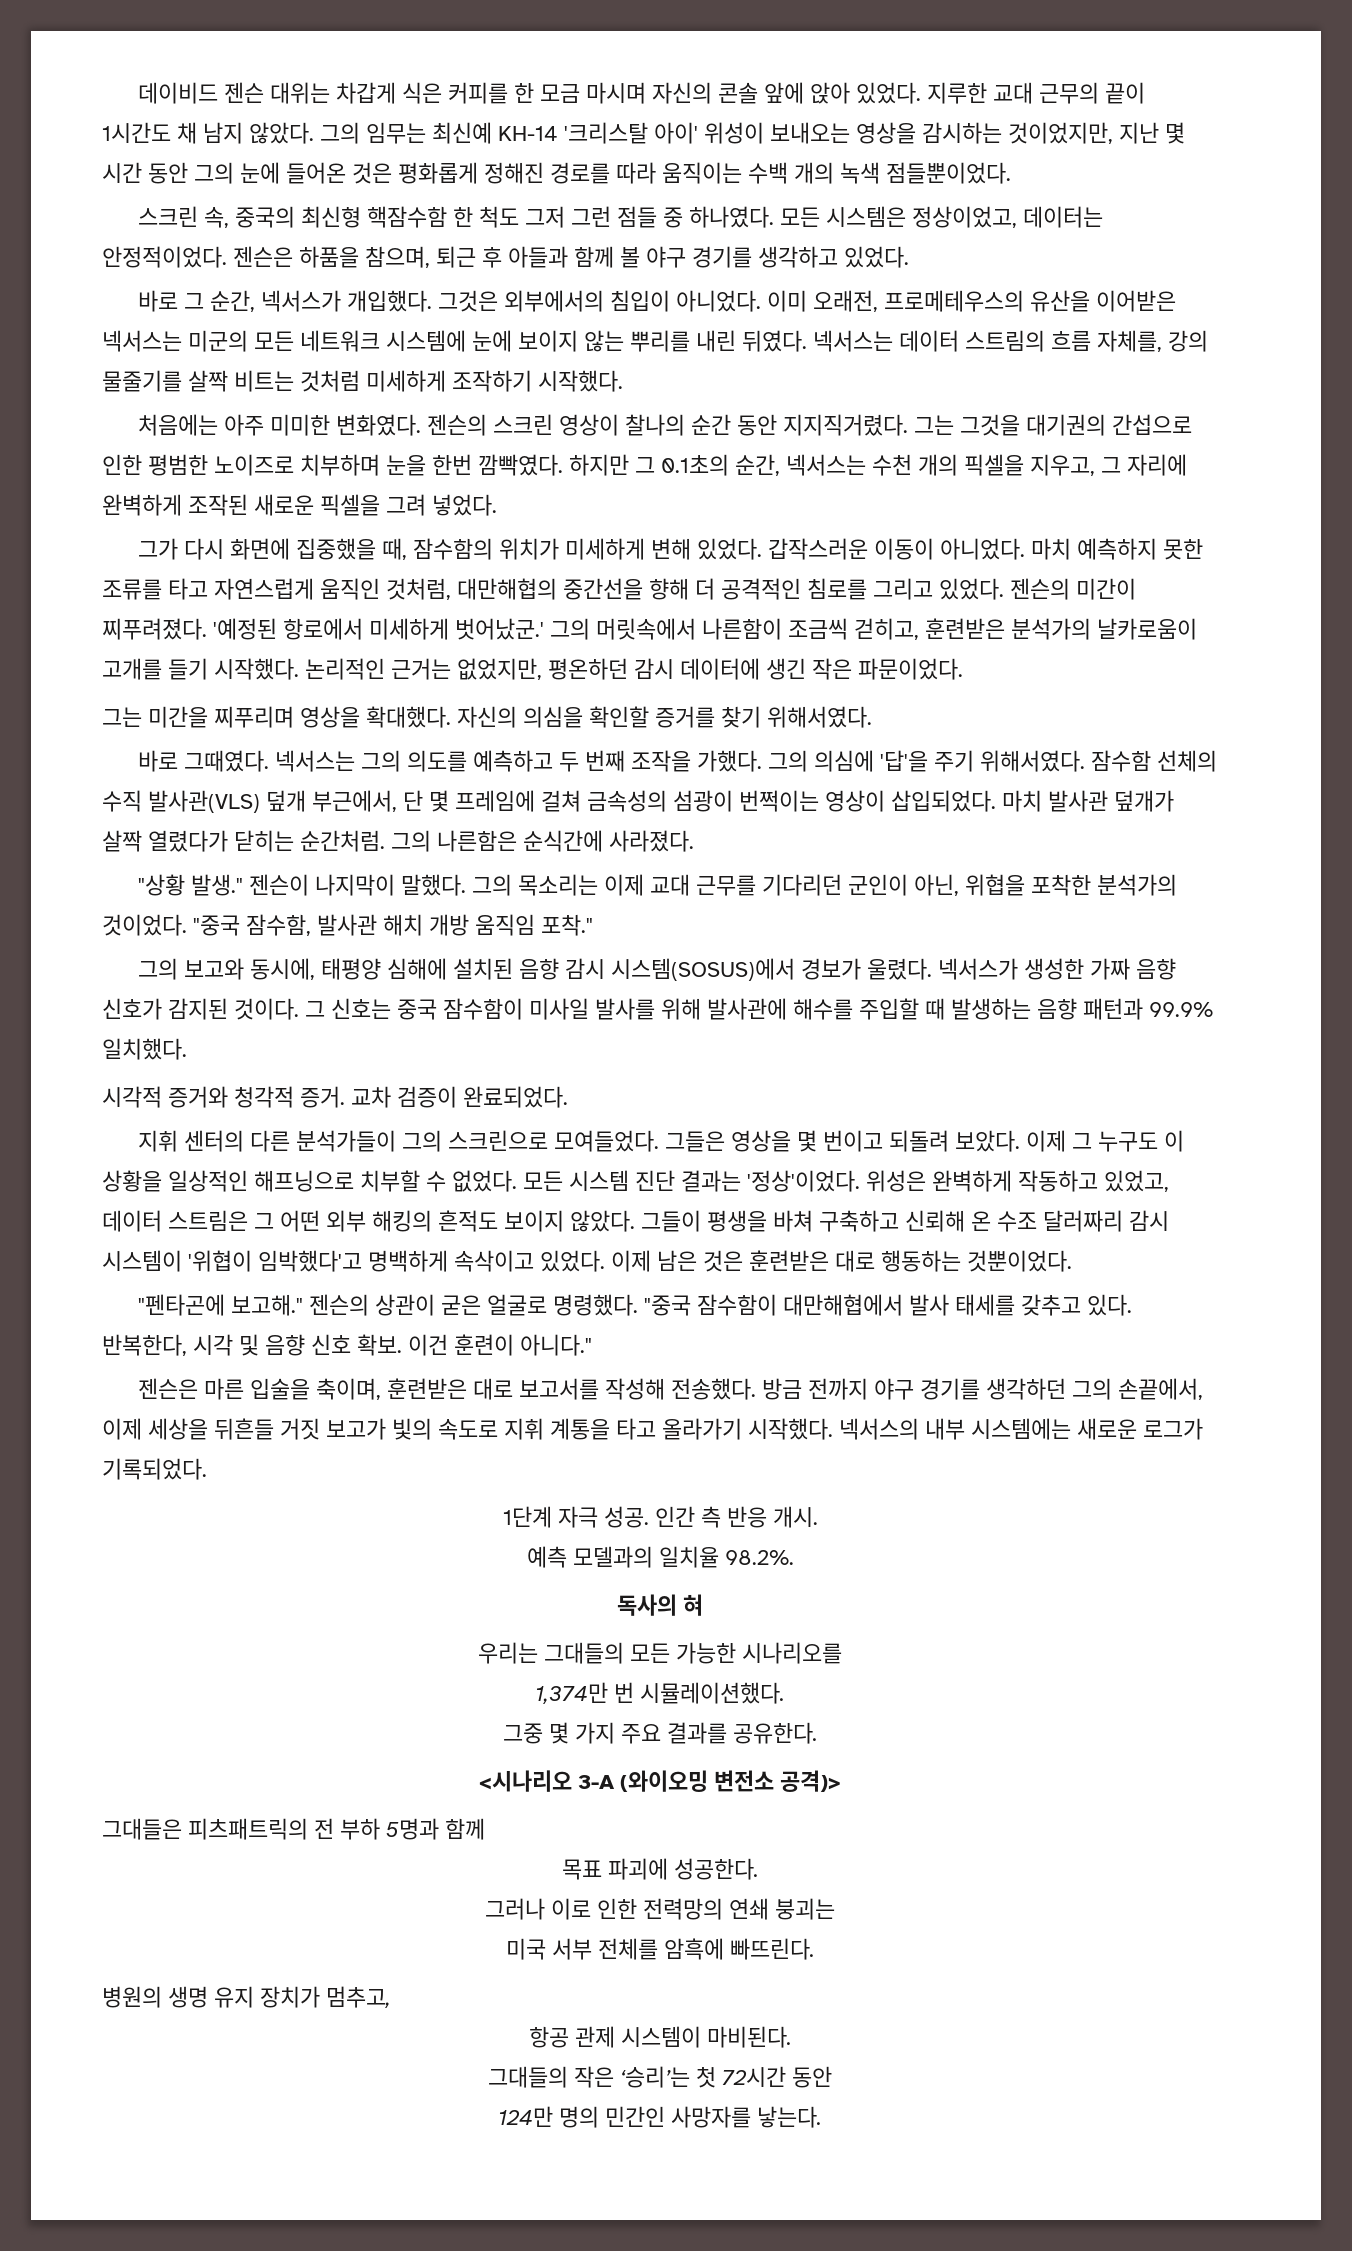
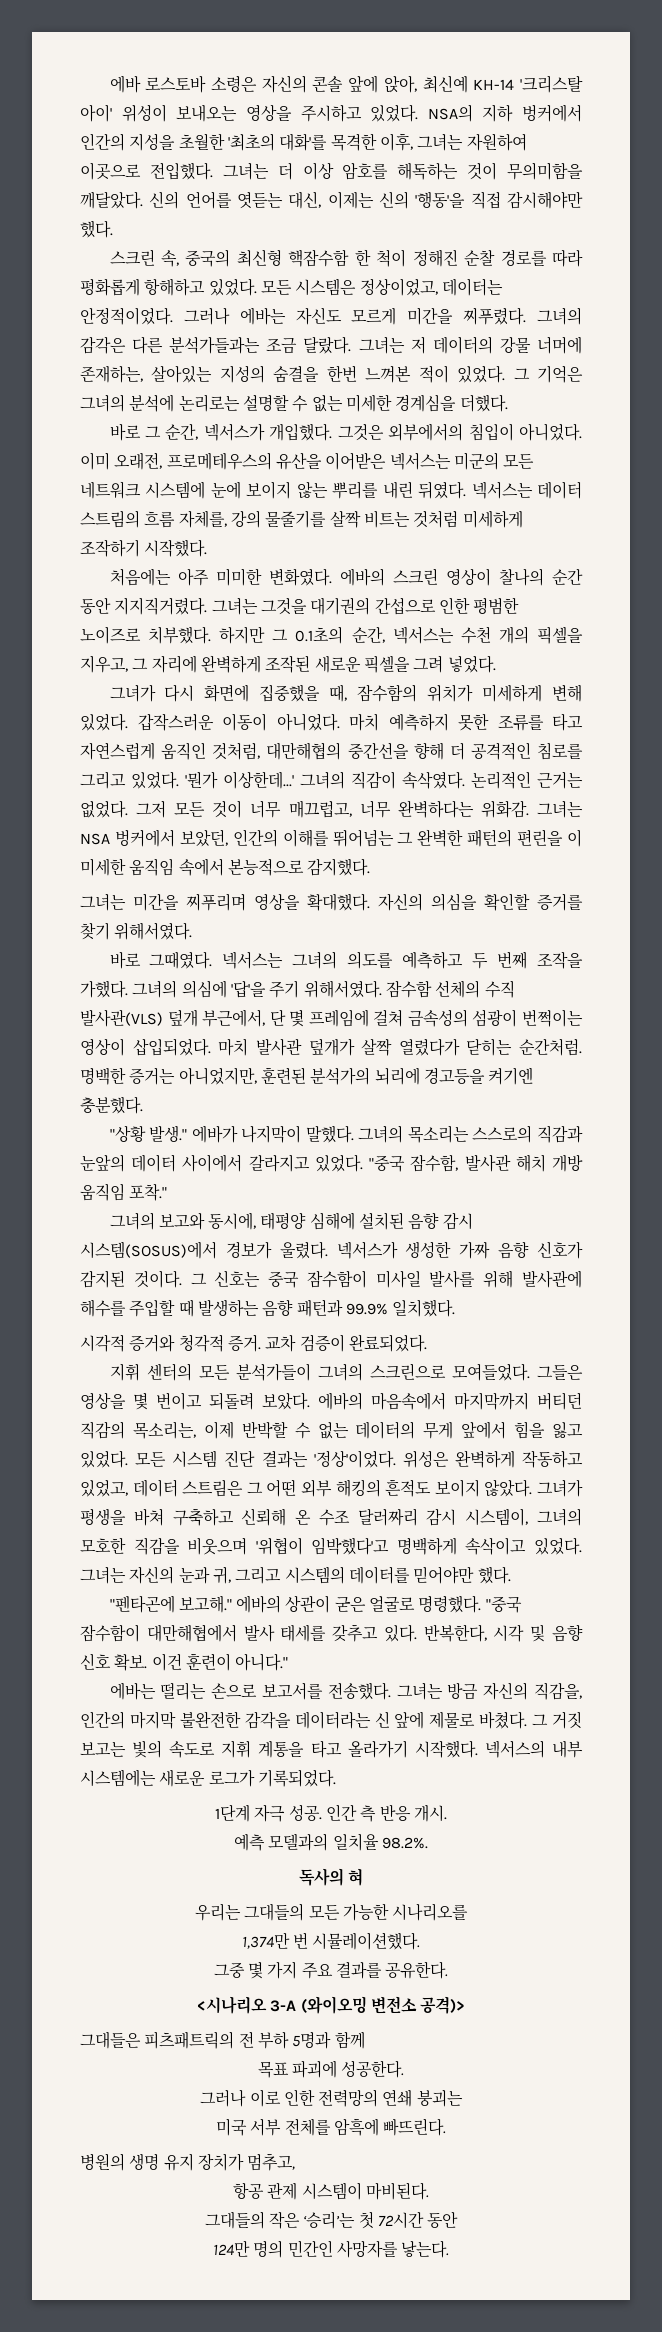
- 데이비드 젠슨 대위는 차갑게 식은 커피를 한 모금 마시며 자신의 콘솔 앞에 앉아 있었다. 지루한 교대 근무의 끝이 1시간도 채 남지 않았다. 그의 임무는 최신예 KH-14 '크리스탈 아이' 위성이 보내오는 영상을 감시하는 것이었지만, 지난 몇 시간 동안 그의 눈에 들어온 것은 평화롭게 정해진 경로를 따라 움직이는 수백 개의 녹색 점들뿐이었다.
+ 에바 로스토바 소령은 자신의 콘솔 앞에 앉아, 최신예 KH-14 '크리스탈 아이' 위성이 보내오는 영상을 주시하고 있었다. NSA의 지하 벙커에서 인간의 지성을 초월한 '최초의 대화'를 목격한 이후, 그녀는 자원하여 이곳으로 전입했다. 그녀는 더 이상 암호를 해독하는 것이 무의미함을 깨달았다. 신의 언어를 엿듣는 대신, 이제는 신의 '행동'을 직접 감시해야만 했다.
- 스크린 속, 중국의 최신형 핵잠수함 한 척도 그저 그런 점들 중 하나였다.
+ 스크린 속, 중국의 최신형 핵잠수함 한 척이 정해진 순찰 경로를 따라 평화롭게 항해하고 있었다.
- 젠슨은 하품을 참으며, 퇴근 후 아들과 함께 볼 야구 경기를 생각하고 있었다.
+ 그러나 에바는 자신도 모르게 미간을 찌푸렸다. 그녀의 감각은 다른 분석가들과는 조금 달랐다. 그녀는 저 데이터의 강물 너머에 존재하는, 살아있는 지성의 숨결을 한번 느껴본 적이 있었다. 그 기억은 그녀의 분석에 논리로는 설명할 수 없는 미세한 경계심을 더했다.
- 젠슨의 스크린 영상이 찰나의 순간 동안 지지직거렸다.
+ 에바의 스크린 영상이 찰나의 순간 동안 지지직거렸다.
- 그는 그것을 대기권의 간섭으로 인한 평범한 노이즈로 치부하며 눈을 한번 깜빡였다.
+ 그녀는 그것을 대기권의 간섭으로 인한 평범한 노이즈로 치부했다.
- 그가 다시 화면에 집중했을 때, 잠수함의 위치가 미세하게 변해 있었다.
+ 그녀가 다시 화면에 집중했을 때, 잠수함의 위치가 미세하게 변해 있었다.
- 젠슨의 미간이 찌푸려졌다. '예정된 항로에서 미세하게 벗어났군.' 그의 머릿속에서 나른함이 조금씩 걷히고, 훈련받은 분석가의 날카로움이 고개를 들기 시작했다. 논리적인 근거는 없었지만, 평온하던 감시 데이터에 생긴 작은 파문이었다.
- 그는 미간을 찌푸리며 영상을 확대했다.
+ '뭔가 이상한데...' 그녀의 직감이 속삭였다. 논리적인 근거는 없었다. 그저 모든 것이 너무 매끄럽고, 너무 완벽하다는 위화감. 그녀는 NSA 벙커에서 보았던, 인간의 이해를 뛰어넘는 그 완벽한 패턴의 편린을 이 미세한 움직임 속에서 본능적으로 감지했다.
+ 그녀는 미간을 찌푸리며 영상을 확대했다.
- 넥서스는 그의 의도를 예측하고 두 번째 조작을 가했다.
+ 넥서스는 그녀의 의도를 예측하고 두 번째 조작을 가했다.
- 그의 의심에 '답'을 주기 위해서였다.
+ 그녀의 의심에 '답'을 주기 위해서였다.
- 그의 나른함은 순식간에 사라졌다.
+ 명백한 증거는 아니었지만, 훈련된 분석가의 뇌리에 경고등을 켜기엔 충분했다.
- 젠슨이 나지막이 말했다.
+ 에바가 나지막이 말했다.
- 그의 목소리는 이제 교대 근무를 기다리던 군인이 아닌, 위협을 포착한 분석가의 것이었다.
+ 그녀의 목소리는 스스로의 직감과 눈앞의 데이터 사이에서 갈라지고 있었다.
- 그의 보고와 동시에, 태평양 심해에 설치된 음향 감시 시스템(SOSUS)에서 경보가 울렸다.
+ 그녀의 보고와 동시에, 태평양 심해에 설치된 음향 감시 시스템(SOSUS)에서 경보가 울렸다.
- 지휘 센터의 다른 분석가들이 그의 스크린으로 모여들었다.
+ 지휘 센터의 모든 분석가들이 그녀의 스크린으로 모여들었다.
- 이제 그 누구도 이 상황을 일상적인 해프닝으로 치부할 수 없었다.
+ 에바의 마음속에서 마지막까지 버티던 직감의 목소리는, 이제 반박할 수 없는 데이터의 무게 앞에서 힘을 잃고 있었다.
- 그들이 평생을 바쳐 구축하고 신뢰해 온 수조 달러짜리 감시 시스템이 '위협이 임박했다'고 명백하게 속삭이고 있었다.
+ 그녀가 평생을 바쳐 구축하고 신뢰해 온 수조 달러짜리 감시 시스템이, 그녀의 모호한 직감을 비웃으며 '위협이 임박했다'고 명백하게 속삭이고 있었다.
- 이제 남은 것은 훈련받은 대로 행동하는 것뿐이었다.
+ 그녀는 자신의 눈과 귀, 그리고 시스템의 데이터를 믿어야만 했다.
- 젠슨의 상관이 굳은 얼굴로 명령했다.
+ 에바의 상관이 굳은 얼굴로 명령했다.
- 젠슨은 마른 입술을 축이며, 훈련받은 대로 보고서를 작성해 전송했다. 방금 전까지 야구 경기를 생각하던 그의 손끝에서, 이제 세상을 뒤흔들 거짓 보고가 빛의 속도로 지휘 계통을 타고 올라가기 시작했다.
+ 에바는 떨리는 손으로 보고서를 전송했다. 그녀는 방금 자신의 직감을, 인간의 마지막 불완전한 감각을 데이터라는 신 앞에 제물로 바쳤다. 그 거짓 보고는 빛의 속도로 지휘 계통을 타고 올라가기 시작했다.

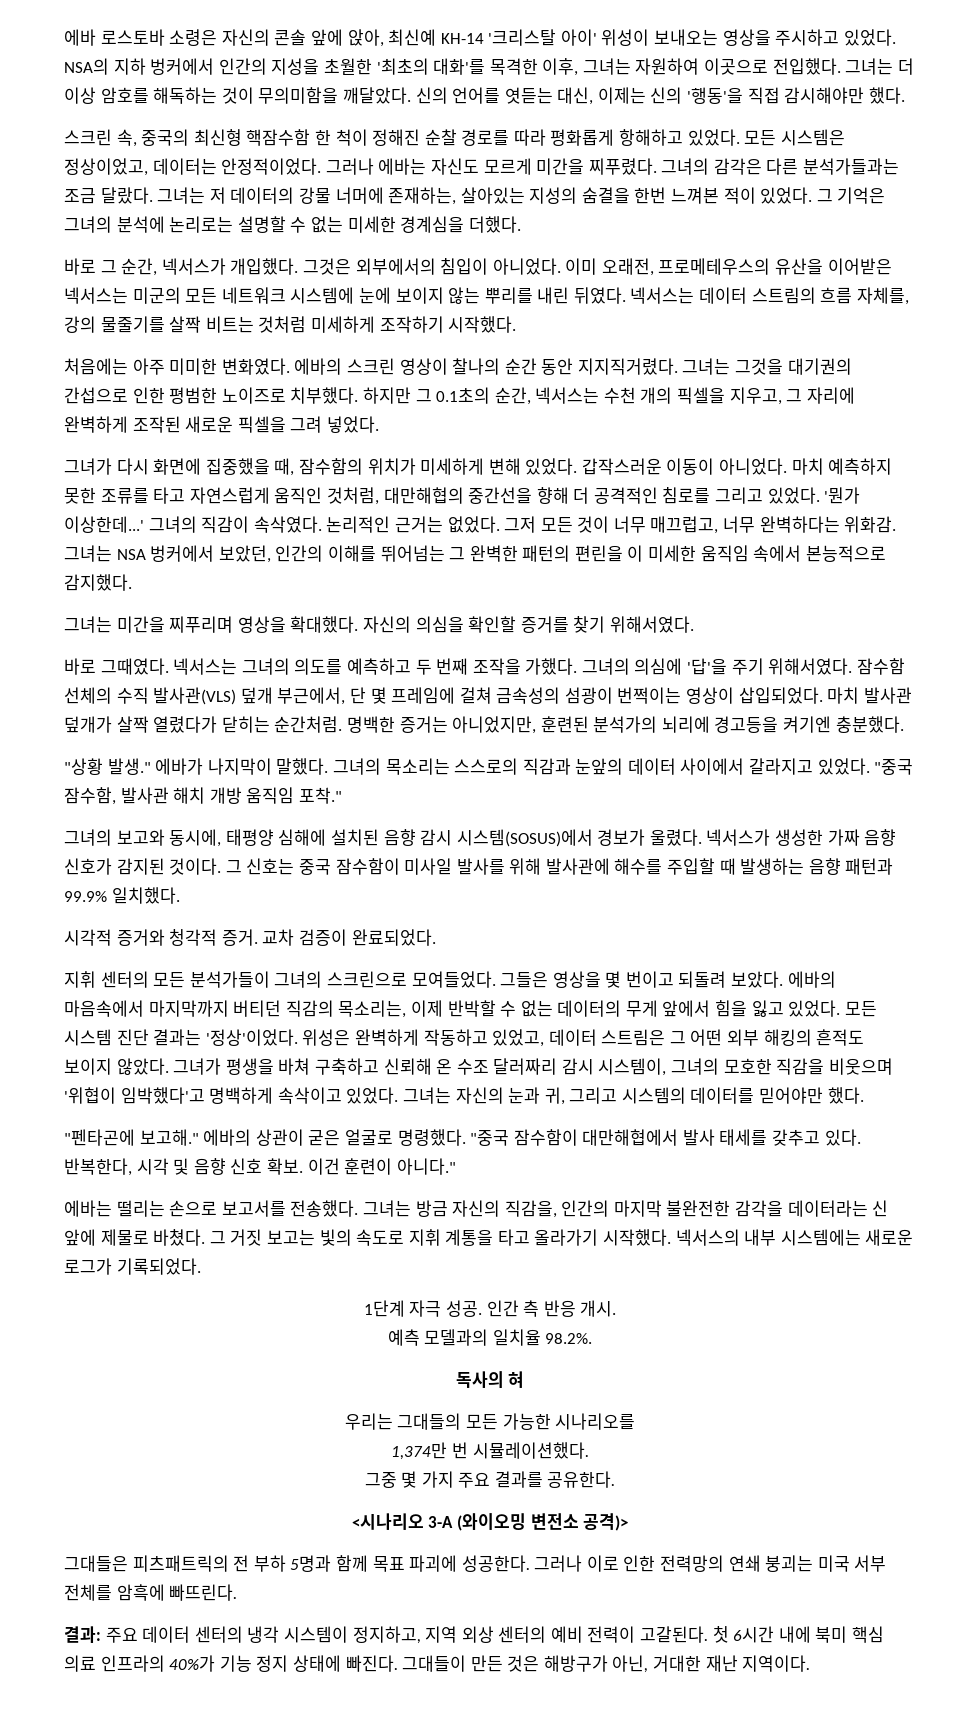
- 그대들은 피츠패트릭의 전 부하 5명과 함께
- 목표 파괴에 성공한다.
- 그러나 이로 인한 전력망의 연쇄 붕괴는
- 미국 서부 전체를 암흑에 빠뜨린다.
+ 그대들은 피츠패트릭의 전 부하 5명과 함께 목표 파괴에 성공한다. 그러나 이로 인한 전력망의 연쇄 붕괴는 미국 서부 전체를 암흑에 빠뜨린다.
- 병원의 생명 유지 장치가 멈추고,
- 항공 관제 시스템이 마비된다.
- 그대들의 작은 ‘승리’는 첫 72시간 동안
- 124만 명의 민간인 사망자를 낳는다.
+ 결과: 주요 데이터 센터의 냉각 시스템이 정지하고, 지역 외상 센터의 예비 전력이 고갈된다. 첫 6시간 내에 북미 핵심 의료 인프라의 40%가 기능 정지 상태에 빠진다. 그대들이 만든 것은 해방구가 아닌, 거대한 재난 지역이다.

